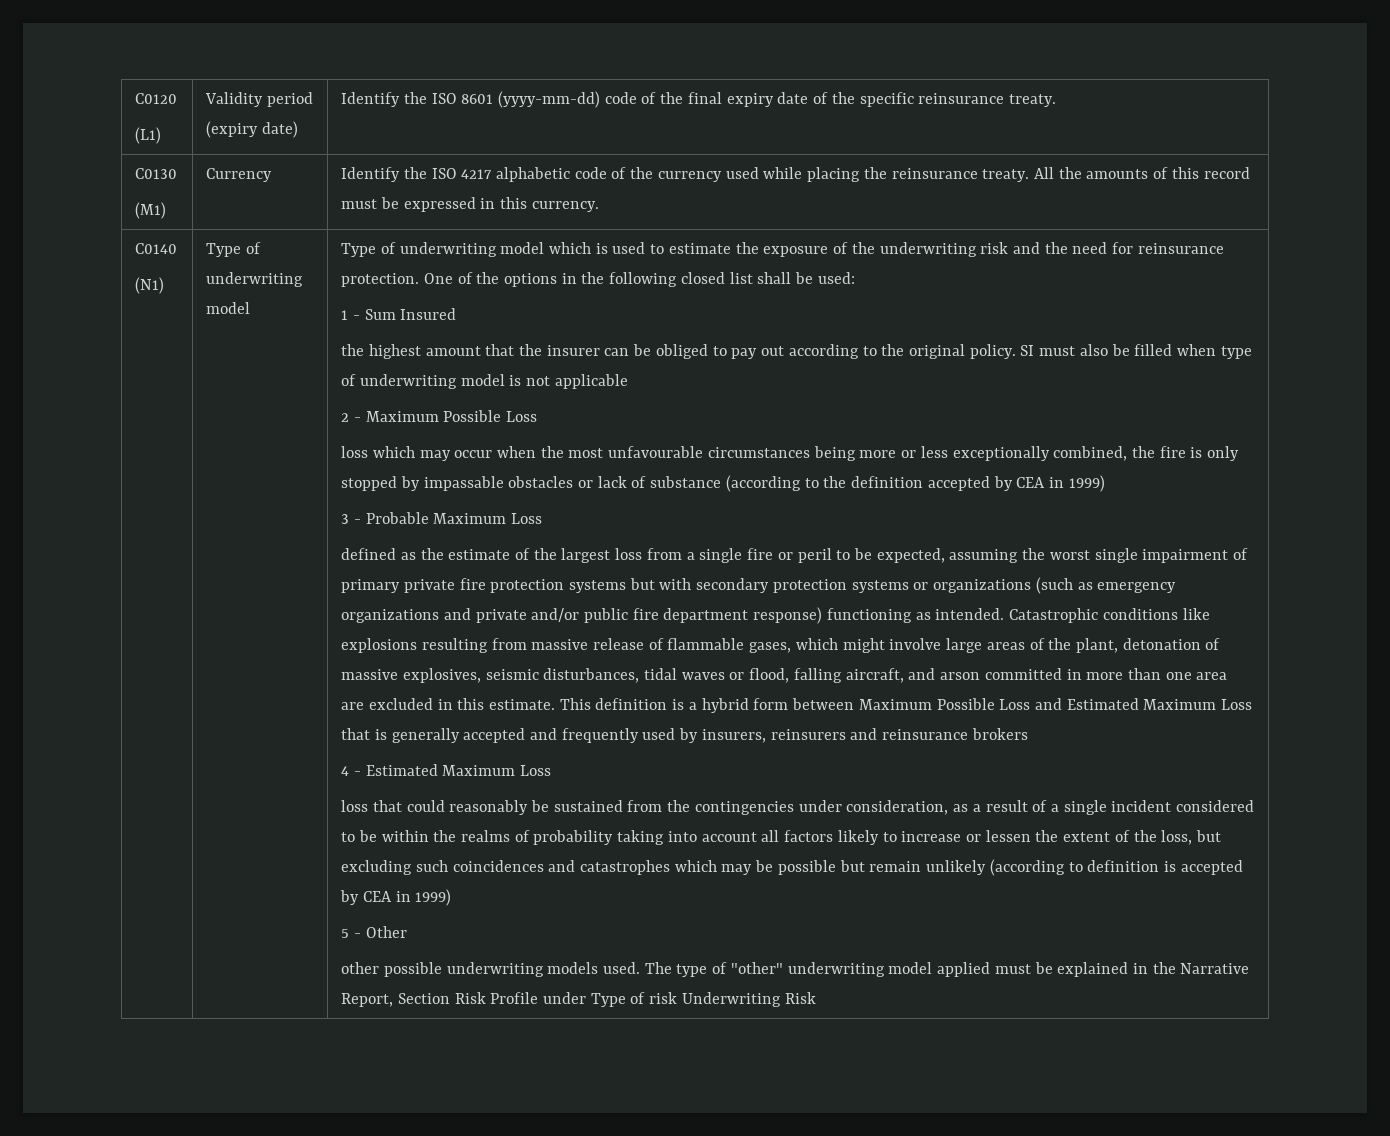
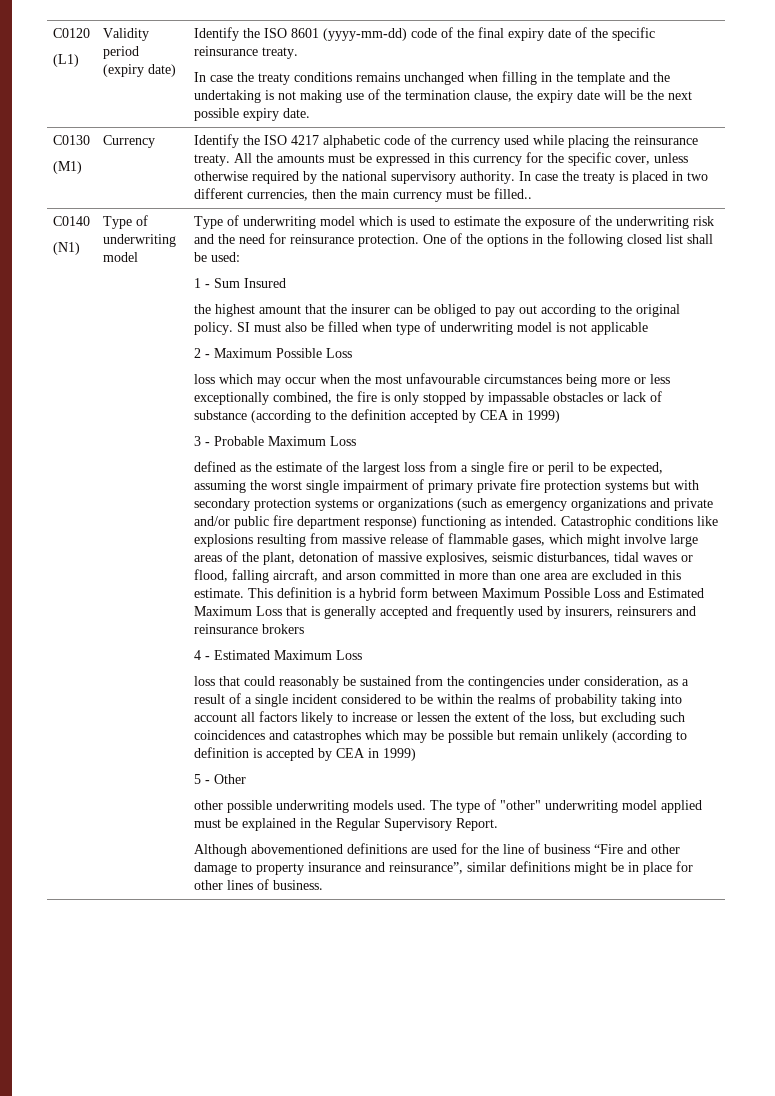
+ In case the treaty conditions remains unchanged when filling in the template and the undertaking is not making use of the termination clause, the expiry date will be the next possible expiry date.
- All the amounts of this record must be expressed in this currency.
+ All the amounts must be expressed in this currency for the specific cover, unless otherwise required by the national supervisory authority. In case the treaty is placed in two different currencies, then the main currency must be filled..
- The type of "other" underwriting model applied must be explained in the Narrative Report, Section Risk Profile under Type of risk Underwriting Risk
+ The type of "other" underwriting model applied must be explained in the Regular Supervisory Report.
+ Although abovementioned definitions are used for the line of business “Fire and other damage to property insurance and reinsurance”, similar definitions might be in place for other lines of business.

